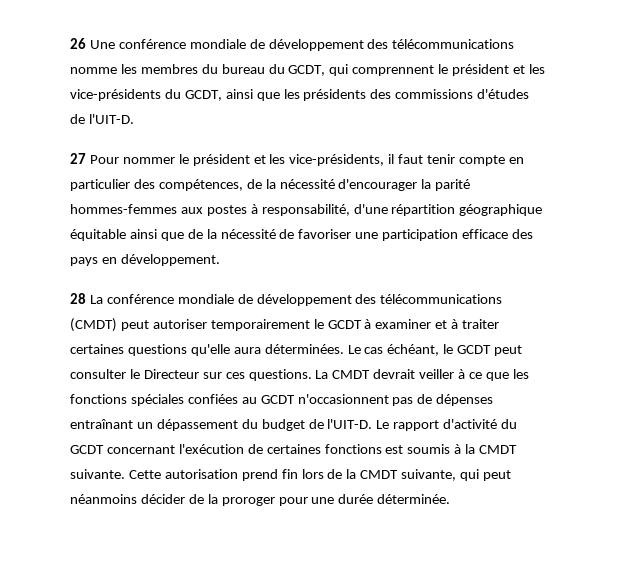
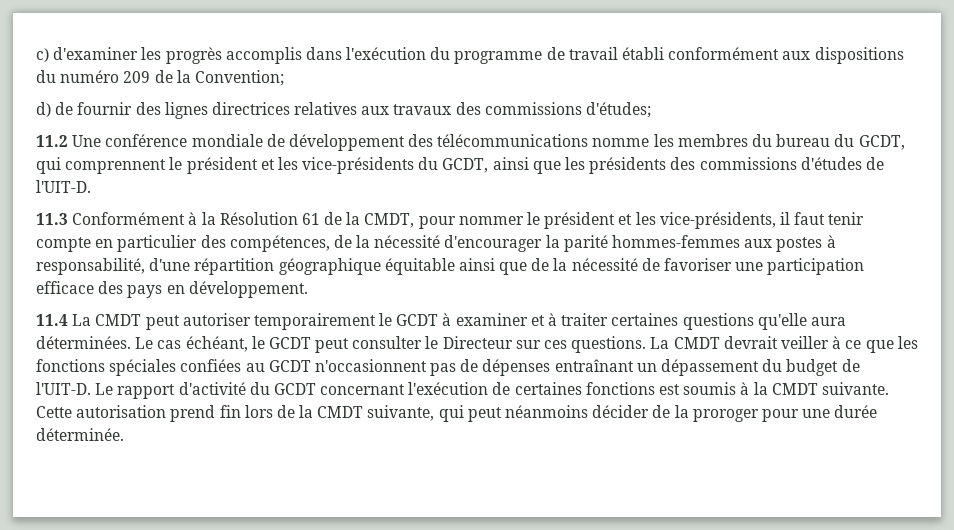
- 26 Une conférence mondiale de développement des télécommunications nomme les membres du bureau du GCDT, qui comprennent le président et les vice-présidents du GCDT, ainsi que les présidents des commissions d'études de l'UIT-D.
+ c) d'examiner les progrès accomplis dans l'exécution du programme de travail établi conformément aux dispositions du numéro 209 de la Convention;
+ d) de fournir des lignes directrices relatives aux travaux des commissions d'études;
+ 11.2 Une conférence mondiale de développement des télécommunications nomme les membres du bureau du GCDT, qui comprennent le président et les vice-présidents du GCDT, ainsi que les présidents des commissions d'études de l'UIT-D.
- 27 Pour nommer le président et les vice-présidents, il faut tenir compte en particulier des compétences, de la nécessité d'encourager la parité hommes-femmes aux postes à responsabilité, d'une répartition géographique équitable ainsi que de la nécessité de favoriser une participation efficace des pays en développement.
+ 11.3 Conformément à la Résolution 61 de la CMDT, pour nommer le président et les vice-présidents, il faut tenir compte en particulier des compétences, de la nécessité d'encourager la parité hommes-femmes aux postes à responsabilité, d'une répartition géographique équitable ainsi que de la nécessité de favoriser une participation efficace des pays en développement.
- 28 La conférence mondiale de développement des télécommunications (CMDT) peut autoriser temporairement le GCDT à examiner et à traiter certaines questions qu'elle aura déterminées.
+ 11.4 La CMDT peut autoriser temporairement le GCDT à examiner et à traiter certaines questions qu'elle aura déterminées.

